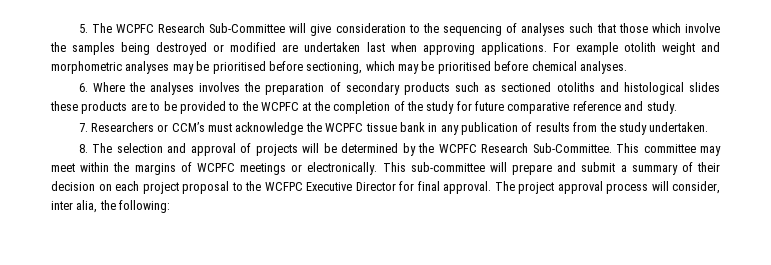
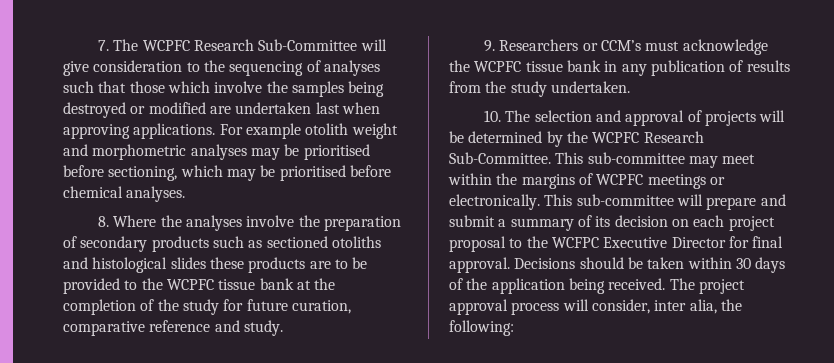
- 5. The WCPFC Research Sub-Committee will give consideration to the sequencing of analyses such that those which involve the samples being destroyed or modified are undertaken last when approving applications.
+ 7. The WCPFC Research Sub-Committee will give consideration to the sequencing of analyses such that those which involve the samples being destroyed or modified are undertaken last when approving applications.
- 6. Where the analyses involves the preparation of secondary products such as sectioned otoliths and histological slides these products are to be provided to the WCPFC at the completion of the study for future comparative reference and study.
+ 8. Where the analyses involve the preparation of secondary products such as sectioned otoliths and histological slides these products are to be provided to the WCPFC tissue bank at the completion of the study for future curation, comparative reference and study.
- 7. Researchers or CCM’s must acknowledge the WCPFC tissue bank in any publication of results from the study undertaken.
+ 9. Researchers or CCM’s must acknowledge the WCPFC tissue bank in any publication of results from the study undertaken.
- 8. The selection and approval of projects will be determined by the WCPFC Research Sub-Committee.
+ 10. The selection and approval of projects will be determined by the WCPFC Research Sub-Committee.
- This committee may meet within the margins of WCPFC meetings or electronically.
+ This sub-committee may meet within the margins of WCPFC meetings or electronically.
- This sub-committee will prepare and submit a summary of their decision on each project proposal to the WCFPC Executive Director for final approval.
+ This sub-committee will prepare and submit a summary of its decision on each project proposal to the WCFPC Executive Director for final approval.
+ Decisions should be taken within 30 days of the application being received.

